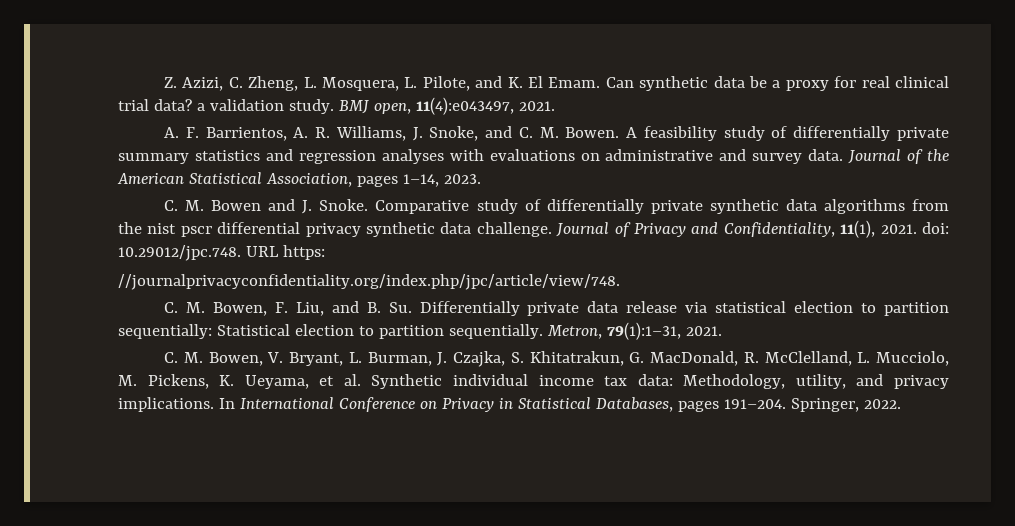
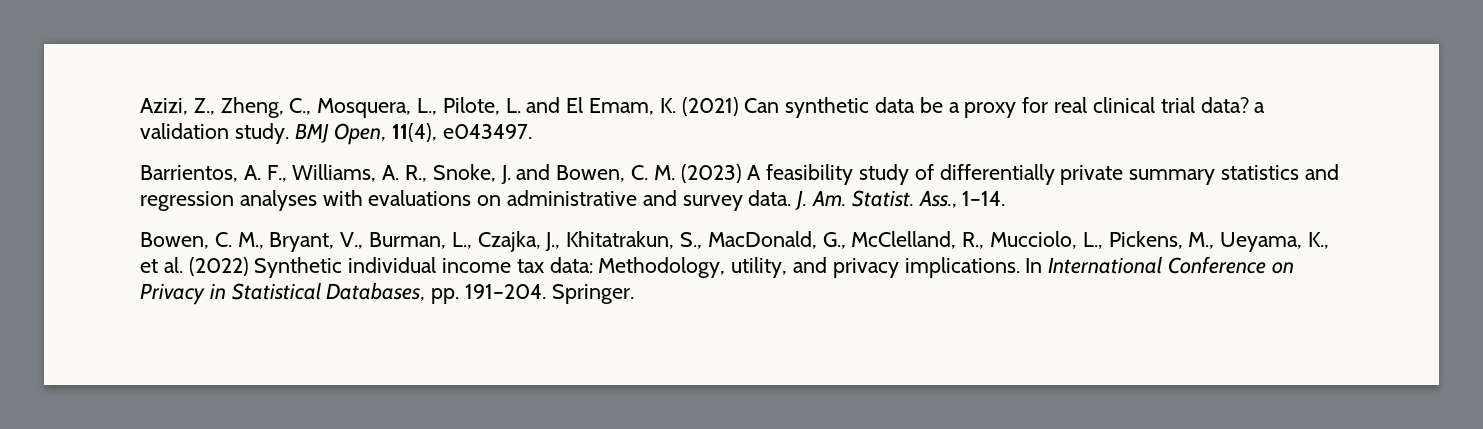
- Z. Azizi, C. Zheng, L. Mosquera, L. Pilote, and K. El Emam. Can synthetic data be a proxy for real clinical trial data? a validation study.
+ Azizi, Z., Zheng, C., Mosquera, L., Pilote, L. and El Emam, K. (2021) Can synthetic data be a proxy for real clinical trial data? a validation study.
- BMJ open, 11(4):e043497, 2021.
- A. F. Barrientos, A. R. Williams, J. Snoke, and C. M. Bowen. A feasibility study of differentially private summary statistics and regression analyses with evaluations on administrative and survey data.
+ BMJ Open, 11(4), e043497.
+ Barrientos, A. F., Williams, A. R., Snoke, J. and Bowen, C. M. (2023) A feasibility study of differentially private summary statistics and regression analyses with evaluations on administrative and survey data.
- Journal of the American Statistical Association, pages 1–14, 2023.
- C. M. Bowen and J. Snoke. Comparative study of differentially private synthetic data algorithms from the nist pscr differential privacy synthetic data challenge. Journal of Privacy and Confidentiality, 11(1), 2021. doi: 10.29012/jpc.748. URL https:
- //journalprivacyconfidentiality.org/index.php/jpc/article/view/748.
- C. M. Bowen, F. Liu, and B. Su. Differentially private data release via statistical election to partition sequentially: Statistical election to partition sequentially. Metron, 79(1):1–31, 2021.
- C. M. Bowen, V. Bryant, L. Burman, J. Czajka, S. Khitatrakun, G. MacDonald, R. McClelland, L. Mucciolo, M. Pickens, K. Ueyama, et al. Synthetic individual income tax data: Methodology, utility, and privacy implications.
+ J. Am. Statist. Ass., 1–14.
+ Bowen, C. M., Bryant, V., Burman, L., Czajka, J., Khitatrakun, S., MacDonald, G., McClelland, R., Mucciolo, L., Pickens, M., Ueyama, K., et al. (2022) Synthetic individual income tax data: Methodology, utility, and privacy implications.
- In International Conference on Privacy in Statistical Databases, pages 191–204. Springer, 2022.
+ In International Conference on Privacy in Statistical Databases, pp. 191–204. Springer.

